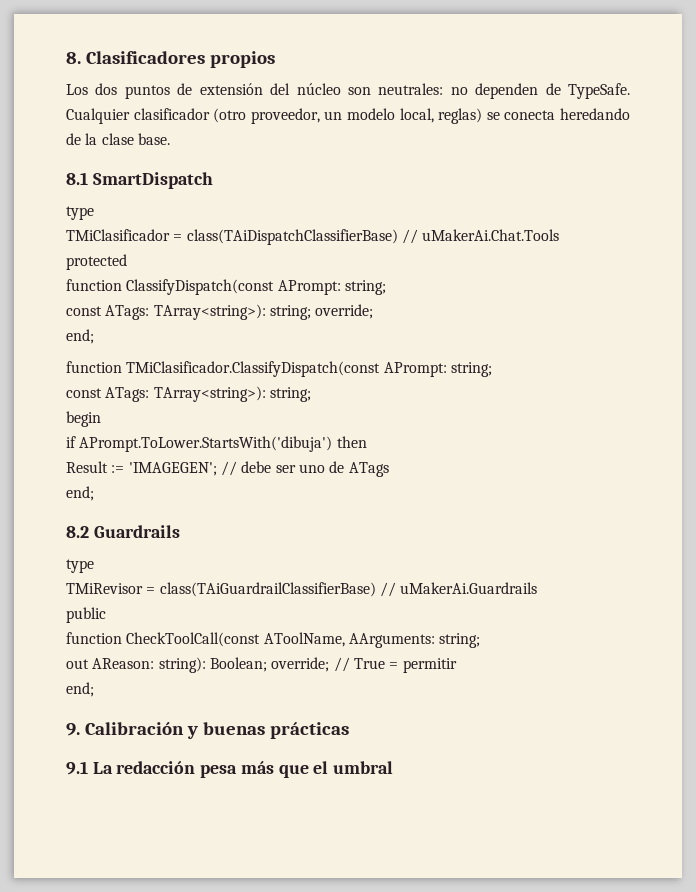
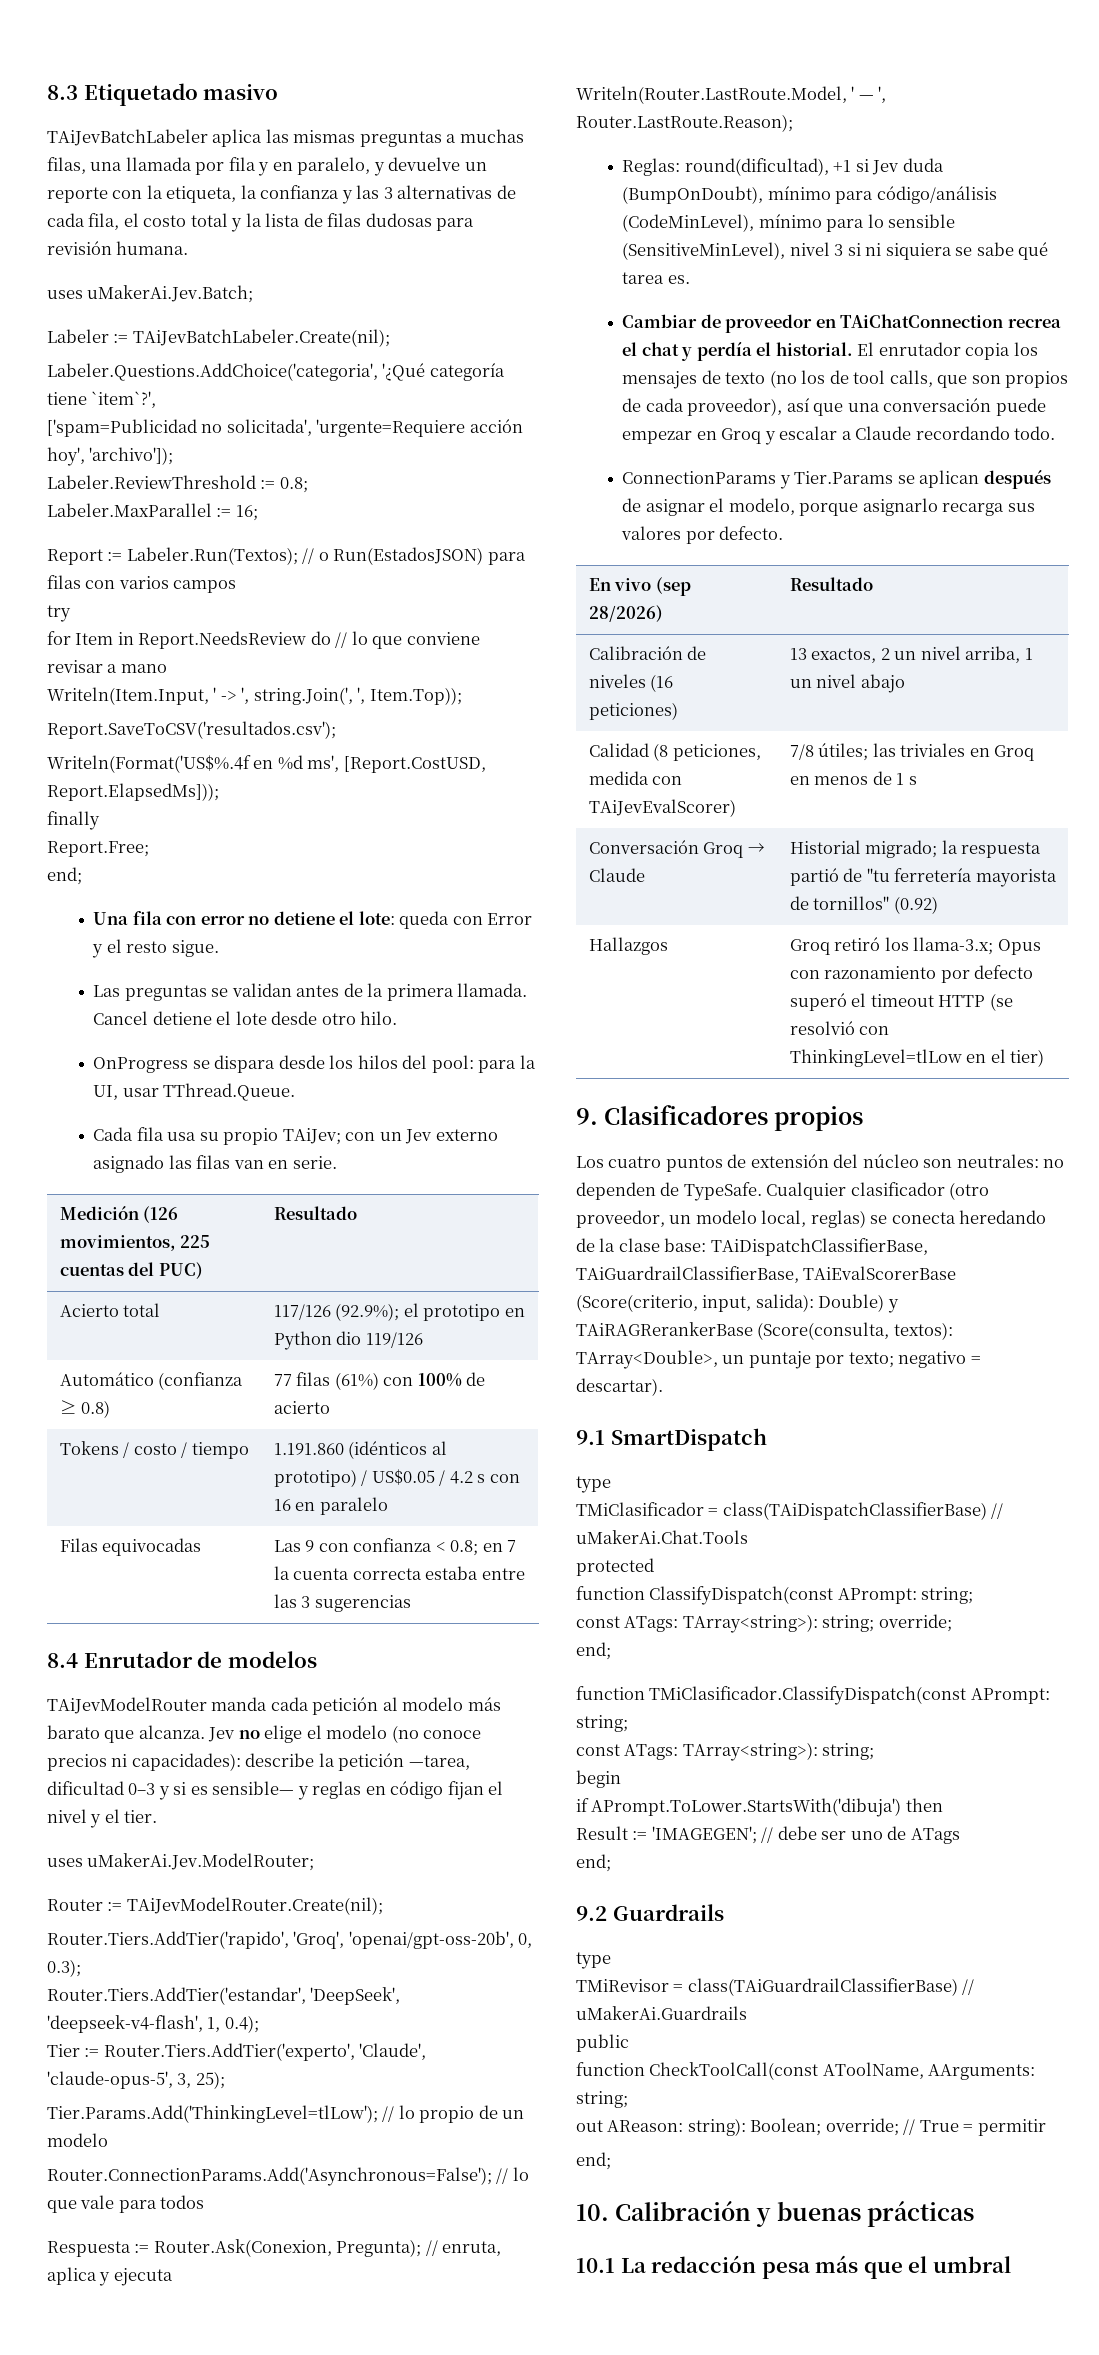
- 8. Clasificadores propios
+ 8.3 Etiquetado masivo
+ TAiJevBatchLabeler aplica las mismas preguntas a muchas filas, una llamada por fila y en paralelo, y devuelve un reporte con la etiqueta, la confianza y las 3 alternativas de cada fila, el costo total y la lista de filas dudosas para revisión humana.
+ uses uMakerAi.Jev.Batch;
+ Labeler := TAiJevBatchLabeler.Create(nil);
+ Labeler.Questions.AddChoice('categoria', '¿Qué categoría tiene `item`?',
+ ['spam=Publicidad no solicitada', 'urgente=Requiere acción hoy', 'archivo']);
+ Labeler.ReviewThreshold := 0.8;
+ Labeler.MaxParallel := 16;
+ Report := Labeler.Run(Textos); // o Run(EstadosJSON) para filas con varios campos
+ try
+ for Item in Report.NeedsReview do // lo que conviene revisar a mano
+ Writeln(Item.Input, ' -> ', string.Join(', ', Item.Top));
+ Report.SaveToCSV('resultados.csv');
+ Writeln(Format('US$%.4f en %d ms', [Report.CostUSD, Report.ElapsedMs]));
+ finally
+ Report.Free;
+ end;
+ Una fila con error no detiene el lote: queda con Error y el resto sigue.
+ Las preguntas se validan antes de la primera llamada. Cancel detiene el lote desde otro hilo.
+ OnProgress se dispara desde los hilos del pool: para la UI, usar TThread.Queue.
+ Cada fila usa su propio TAiJev; con un Jev externo asignado las filas van en serie.
+ Medición (126 movimientos, 225 cuentas del PUC) | Resultado
+ Acierto total | 117/126 (92.9%); el prototipo en Python dio 119/126
+ Automático (confianza ≥ 0.8) | 77 filas (61%) con 100% de acierto
+ Tokens / costo / tiempo | 1.191.860 (idénticos al prototipo) / US$0.05 / 4.2 s con 16 en paralelo
+ Filas equivocadas | Las 9 con confianza < 0.8; en 7 la cuenta correcta estaba entre las 3 sugerencias
+ 8.4 Enrutador de modelos
+ TAiJevModelRouter manda cada petición al modelo más barato que alcanza. Jev no elige el modelo (no conoce precios ni capacidades): describe la petición —tarea, dificultad 0–3 y si es sensible— y reglas en código fijan el nivel y el tier.
+ uses uMakerAi.Jev.ModelRouter;
+ Router := TAiJevModelRouter.Create(nil);
+ Router.Tiers.AddTier('rapido', 'Groq', 'openai/gpt-oss-20b', 0, 0.3);
+ Router.Tiers.AddTier('estandar', 'DeepSeek', 'deepseek-v4-flash', 1, 0.4);
+ Tier := Router.Tiers.AddTier('experto', 'Claude', 'claude-opus-5', 3, 25);
+ Tier.Params.Add('ThinkingLevel=tlLow'); // lo propio de un modelo
+ Router.ConnectionParams.Add('Asynchronous=False'); // lo que vale para todos
+ Respuesta := Router.Ask(Conexion, Pregunta); // enruta, aplica y ejecuta
+ Writeln(Router.LastRoute.Model, ' — ', Router.LastRoute.Reason);
+ Reglas: round(dificultad), +1 si Jev duda (BumpOnDoubt), mínimo para código/análisis (CodeMinLevel), mínimo para lo sensible (SensitiveMinLevel), nivel 3 si ni siquiera se sabe qué tarea es.
+ Cambiar de proveedor en TAiChatConnection recrea el chat y perdía el historial. El enrutador copia los mensajes de texto (no los de tool calls, que son propios de cada proveedor), así que una conversación puede empezar en Groq y escalar a Claude recordando todo.
+ ConnectionParams y Tier.Params se aplican después de asignar el modelo, porque asignarlo recarga sus valores por defecto.
+ En vivo (sep 28/2026) | Resultado
+ Calibración de niveles (16 peticiones) | 13 exactos, 2 un nivel arriba, 1 un nivel abajo
+ Calidad (8 peticiones, medida con TAiJevEvalScorer) | 7/8 útiles; las triviales en Groq en menos de 1 s
+ Conversación Groq → Claude | Historial migrado; la respuesta partió de "tu ferretería mayorista de tornillos" (0.92)
+ Hallazgos | Groq retiró los llama-3.x; Opus con razonamiento por defecto superó el timeout HTTP (se resolvió con ThinkingLevel=tlLow en el tier)
+ 9. Clasificadores propios
- Los dos puntos de extensión del núcleo son neutrales: no dependen de TypeSafe.
+ Los cuatro puntos de extensión del núcleo son neutrales: no dependen de TypeSafe.
- Cualquier clasificador (otro proveedor, un modelo local, reglas) se conecta heredando de la clase base.
- 8.1 SmartDispatch
+ Cualquier clasificador (otro proveedor, un modelo local, reglas) se conecta heredando de la clase base: TAiDispatchClassifierBase, TAiGuardrailClassifierBase, TAiEvalScorerBase (Score(criterio, input, salida): Double) y TAiRAGRerankerBase (Score(consulta, textos): TArray<Double>, un puntaje por texto; negativo = descartar).
+ 9.1 SmartDispatch
- 8.2 Guardrails
+ 9.2 Guardrails
- 9. Calibración y buenas prácticas
+ 10. Calibración y buenas prácticas
- 9.1 La redacción pesa más que el umbral
+ 10.1 La redacción pesa más que el umbral

